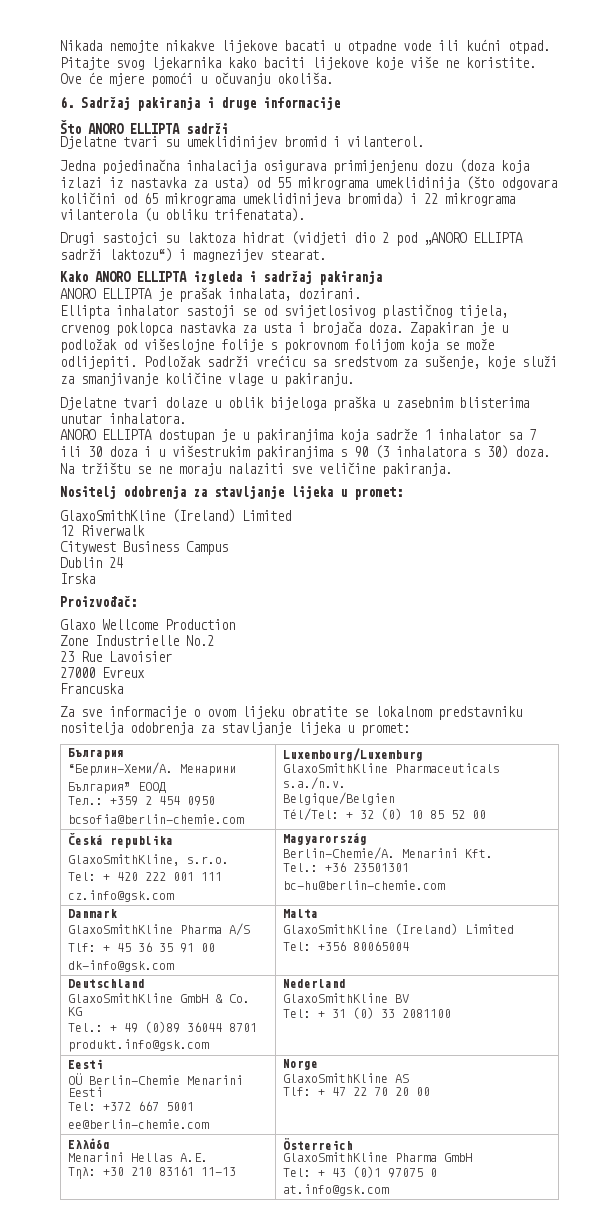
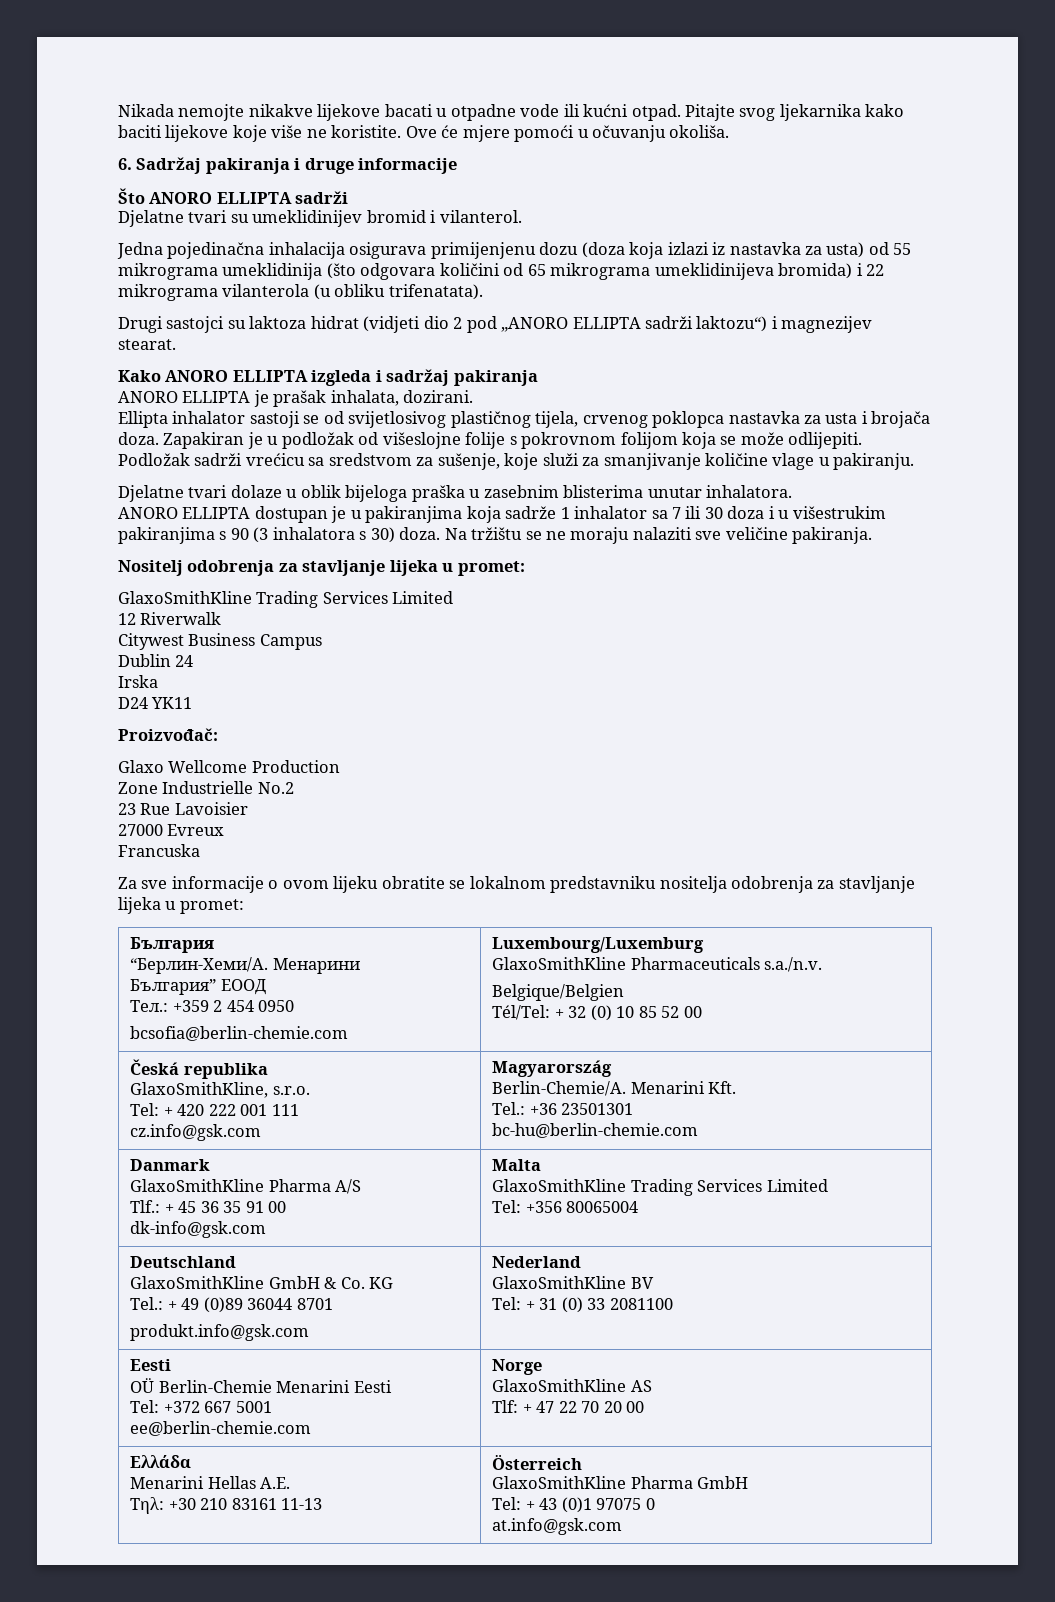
  Nositelj odobrenja za stavljanje lijeka u promet:
- GlaxoSmithKline (Ireland) Limited
+ GlaxoSmithKline Trading Services Limited
+ D24 YK11
  Danmark
  GlaxoSmithKline Pharma A/S
- Tlf: + 45 36 35 91 00
+ Tlf.: + 45 36 35 91 00
  dk-info@gsk.com | Malta
- GlaxoSmithKline (Ireland) Limited
+ GlaxoSmithKline Trading Services Limited

